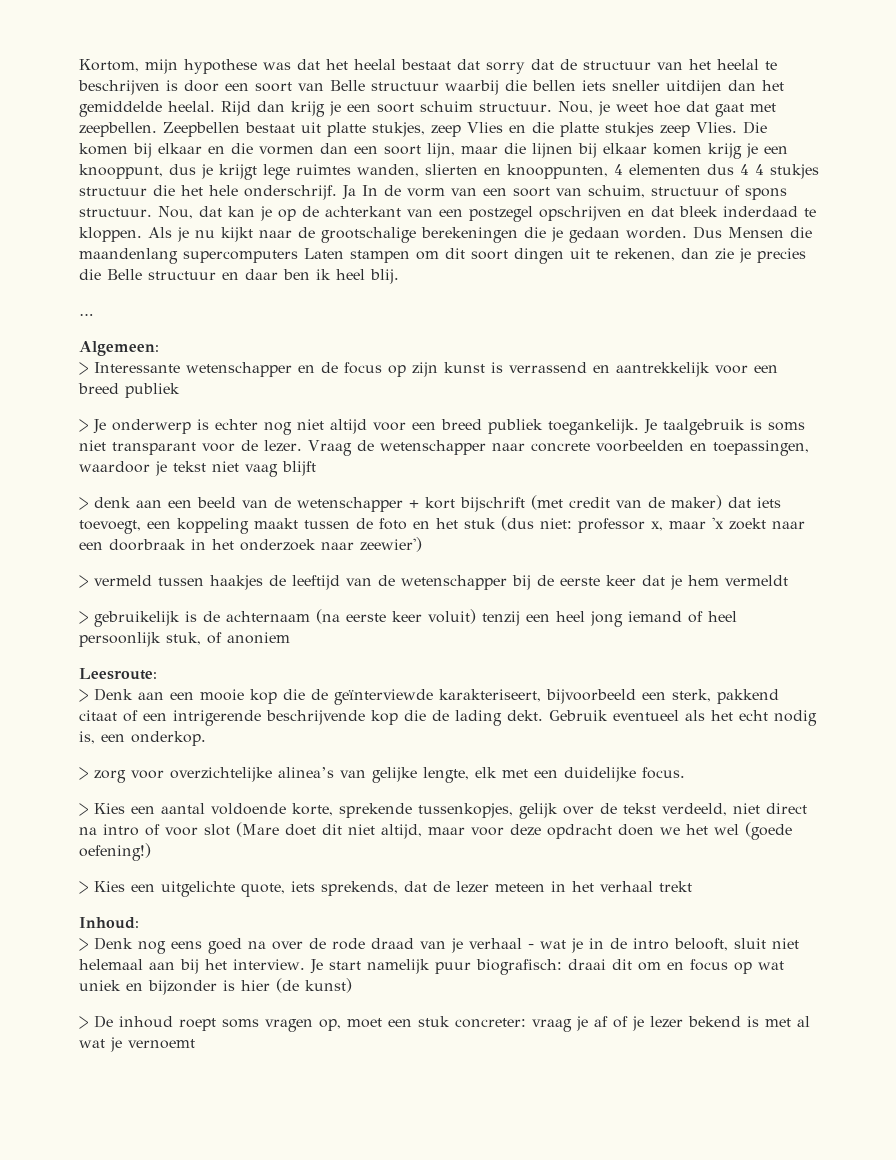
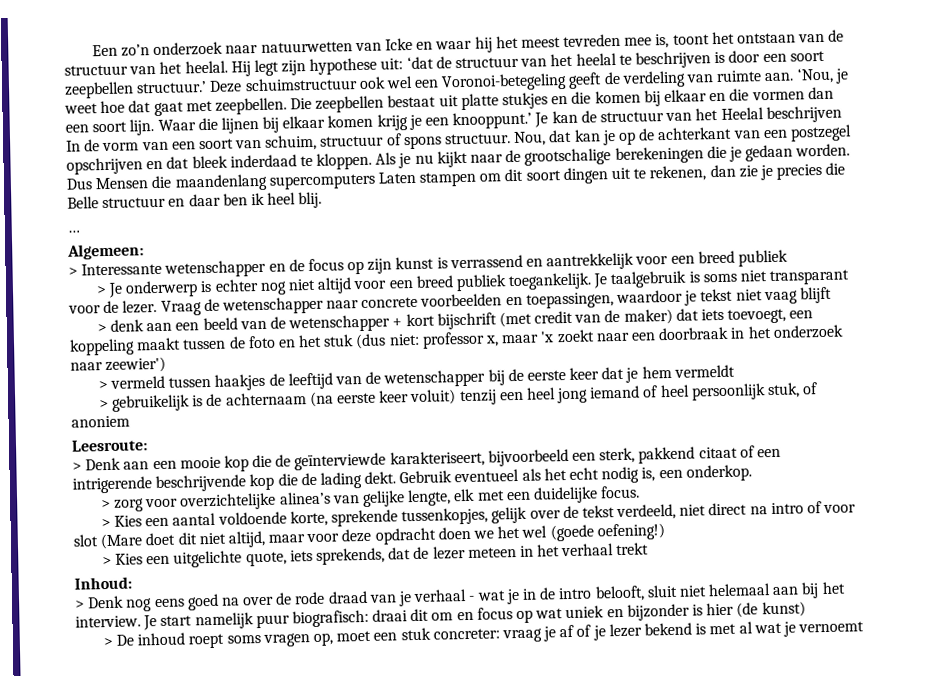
- Kortom, mijn hypothese was dat het heelal bestaat dat sorry dat de structuur van het heelal te beschrijven is door een soort van Belle structuur waarbij die bellen iets sneller uitdijen dan het gemiddelde heelal. Rijd dan krijg je een soort schuim structuur. Nou, je weet hoe dat gaat met zeepbellen.
+ Een zo’n onderzoek naar natuurwetten van Icke en waar hij het meest tevreden mee is, toont het ontstaan van de structuur van het heelal. Hij legt zijn hypothese uit: ‘dat de structuur van het heelal te beschrijven is door een soort zeepbellen structuur.’ Deze schuimstructuur ook wel een Voronoi-betegeling geeft de verdeling van ruimte aan. ‘Nou, je weet hoe dat gaat met zeepbellen.
- Zeepbellen bestaat uit platte stukjes, zeep Vlies en die platte stukjes zeep Vlies. Die komen bij elkaar en die vormen dan een soort lijn, maar die lijnen bij elkaar komen krijg je een knooppunt, dus je krijgt lege ruimtes wanden, slierten en knooppunten, 4 elementen dus 4 4 stukjes structuur die het hele onderschrijf. Ja In de vorm van een soort van schuim, structuur of spons structuur.
+ Die zeepbellen bestaat uit platte stukjes en die komen bij elkaar en die vormen dan een soort lijn. Waar die lijnen bij elkaar komen krijg je een knooppunt.’ Je kan de structuur van het Heelal beschrijven In de vorm van een soort van schuim, structuur of spons structuur.

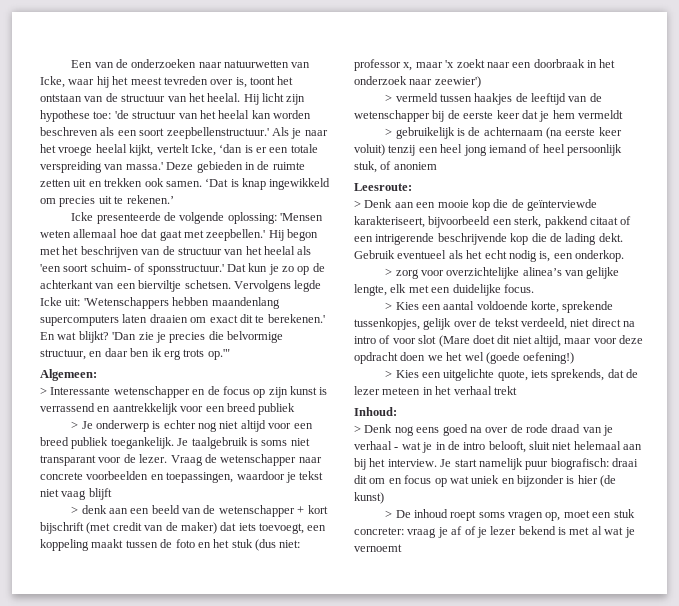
- Een zo’n onderzoek naar natuurwetten van Icke en waar hij het meest tevreden mee is, toont het ontstaan van de structuur van het heelal.
+ Een van de onderzoeken naar natuurwetten van Icke, waar hij het meest tevreden over is, toont het ontstaan van de structuur van het heelal.
- Hij legt zijn hypothese uit: ‘dat de structuur van het heelal te beschrijven is door een soort zeepbellen structuur.’ Deze schuimstructuur ook wel een Voronoi-betegeling geeft de verdeling van ruimte aan. ‘Nou, je weet hoe dat gaat met zeepbellen. Die zeepbellen bestaat uit platte stukjes en die komen bij elkaar en die vormen dan een soort lijn. Waar die lijnen bij elkaar komen krijg je een knooppunt.’ Je kan de structuur van het Heelal beschrijven In de vorm van een soort van schuim, structuur of spons structuur. Nou, dat kan je op de achterkant van een postzegel opschrijven en dat bleek inderdaad te kloppen. Als je nu kijkt naar de grootschalige berekeningen die je gedaan worden. Dus Mensen die maandenlang supercomputers Laten stampen om dit soort dingen uit te rekenen, dan zie je precies die Belle structuur en daar ben ik heel blij.
- …
+ Hij licht zijn hypothese toe: 'de structuur van het heelal kan worden beschreven als een soort zeepbellenstructuur.' Als je naar het vroege heelal kijkt, vertelt Icke, ‘dan is er een totale verspreiding van massa.' Deze gebieden in de ruimte zetten uit en trekken ook samen. ‘Dat is knap ingewikkeld om precies uit te rekenen.’
+ Icke presenteerde de volgende oplossing: 'Mensen weten allemaal hoe dat gaat met zeepbellen.' Hij begon met het beschrijven van de structuur van het heelal als 'een soort schuim- of sponsstructuur.' Dat kun je zo op de achterkant van een bierviltje schetsen. Vervolgens legde Icke uit: 'Wetenschappers hebben maandenlang supercomputers laten draaien om exact dit te berekenen.' En wat blijkt? 'Dan zie je precies die belvormige structuur, en daar ben ik erg trots op.'"

